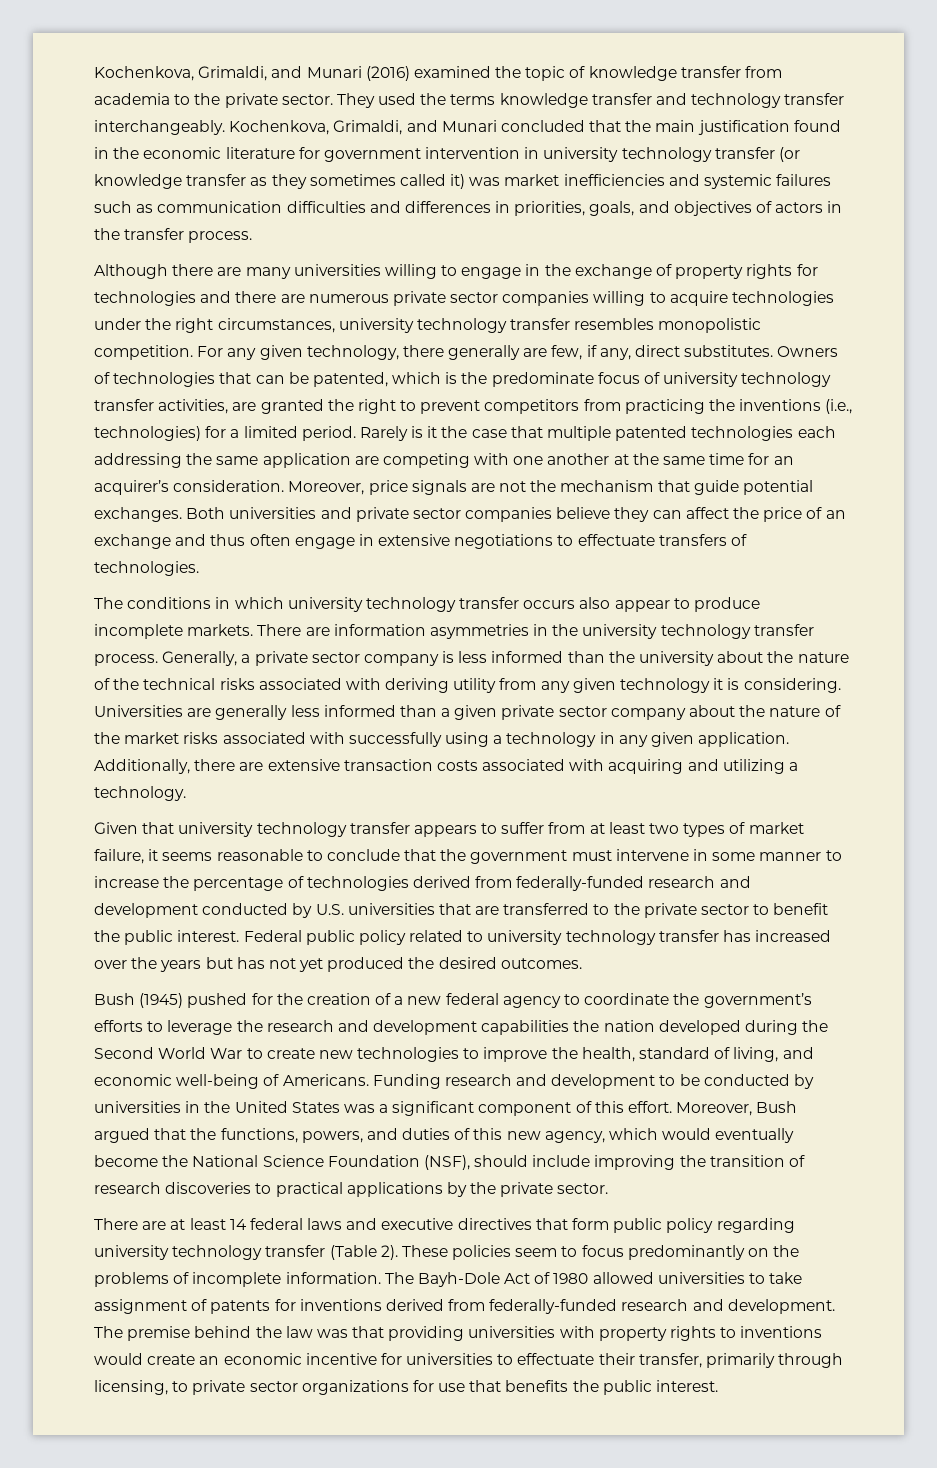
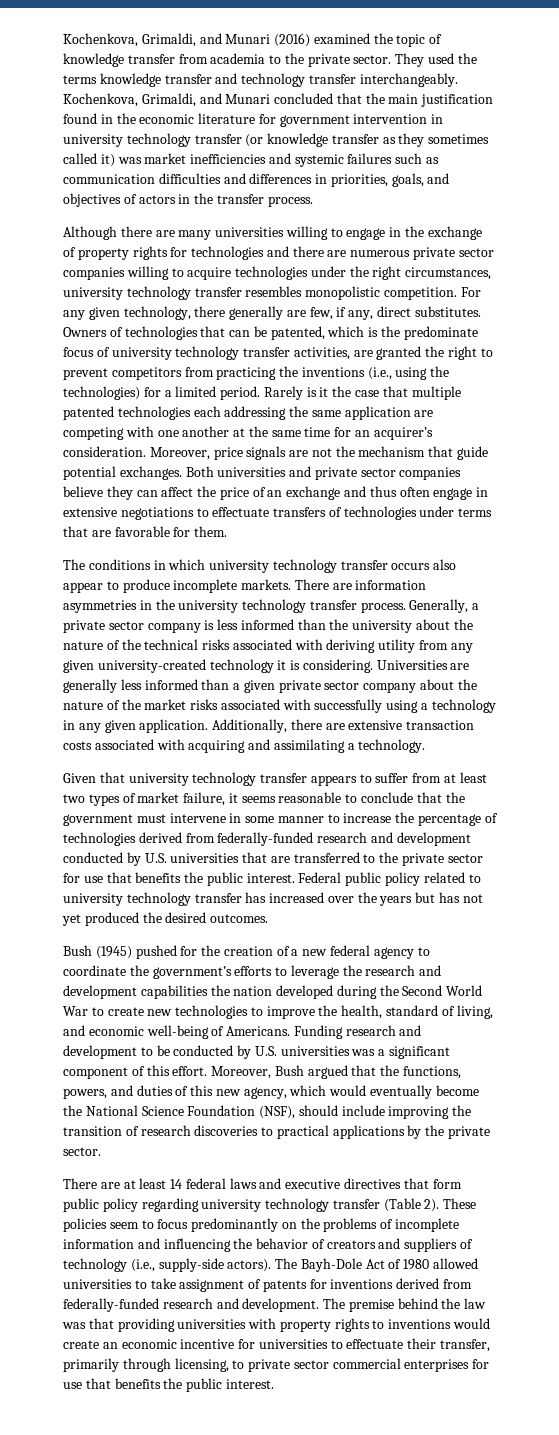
- Owners of technologies that can be patented, which is the predominate focus of university technology transfer activities, are granted the right to prevent competitors from practicing the inventions (i.e., technologies) for a limited period.
+ Owners of technologies that can be patented, which is the predominate focus of university technology transfer activities, are granted the right to prevent competitors from practicing the inventions (i.e., using the technologies) for a limited period.
- Both universities and private sector companies believe they can affect the price of an exchange and thus often engage in extensive negotiations to effectuate transfers of technologies.
+ Both universities and private sector companies believe they can affect the price of an exchange and thus often engage in extensive negotiations to effectuate transfers of technologies under terms that are favorable for them.
- Generally, a private sector company is less informed than the university about the nature of the technical risks associated with deriving utility from any given technology it is considering.
+ Generally, a private sector company is less informed than the university about the nature of the technical risks associated with deriving utility from any given university-created technology it is considering.
- Additionally, there are extensive transaction costs associated with acquiring and utilizing a technology.
+ Additionally, there are extensive transaction costs associated with acquiring and assimilating a technology.
- Given that university technology transfer appears to suffer from at least two types of market failure, it seems reasonable to conclude that the government must intervene in some manner to increase the percentage of technologies derived from federally-funded research and development conducted by U.S. universities that are transferred to the private sector to benefit the public interest.
+ Given that university technology transfer appears to suffer from at least two types of market failure, it seems reasonable to conclude that the government must intervene in some manner to increase the percentage of technologies derived from federally-funded research and development conducted by U.S. universities that are transferred to the private sector for use that benefits the public interest.
- Funding research and development to be conducted by universities in the United States was a significant component of this effort.
+ Funding research and development to be conducted by U.S. universities was a significant component of this effort.
- These policies seem to focus predominantly on the problems of incomplete information.
+ These policies seem to focus predominantly on the problems of incomplete information and influencing the behavior of creators and suppliers of technology (i.e., supply-side actors).
- The premise behind the law was that providing universities with property rights to inventions would create an economic incentive for universities to effectuate their transfer, primarily through licensing, to private sector organizations for use that benefits the public interest.
+ The premise behind the law was that providing universities with property rights to inventions would create an economic incentive for universities to effectuate their transfer, primarily through licensing, to private sector commercial enterprises for use that benefits the public interest.

